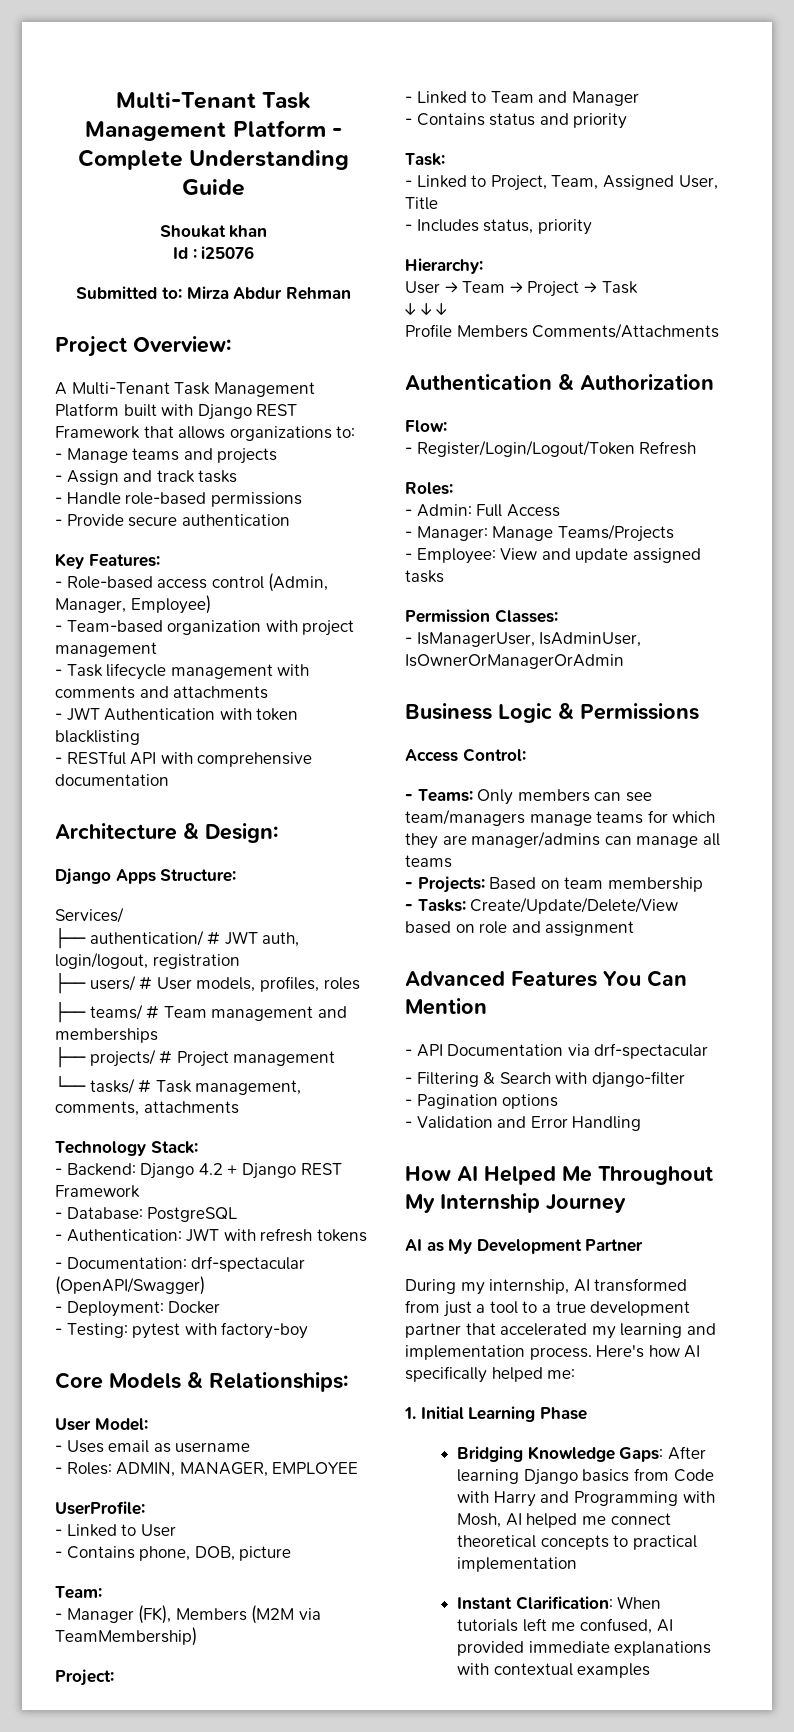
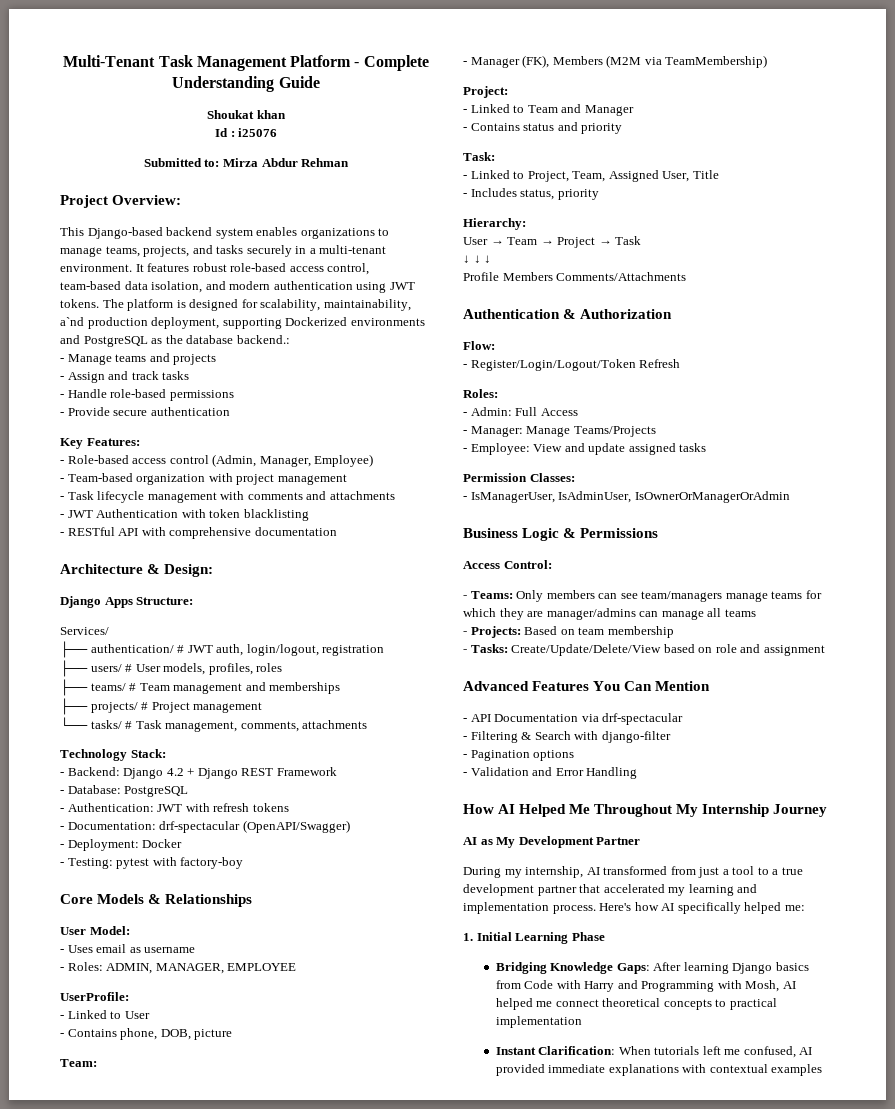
- A Multi-Tenant Task Management Platform built with Django REST Framework that allows organizations to:
+ This Django-based backend system enables organizations to manage teams, projects, and tasks securely in a multi-tenant environment. It features robust role-based access control, team-based data isolation, and modern authentication using JWT tokens. The platform is designed for scalability, maintainability, a`nd production deployment, supporting Dockerized environments and PostgreSQL as the database backend.:
- Core Models & Relationships:
+ Core Models & Relationships

